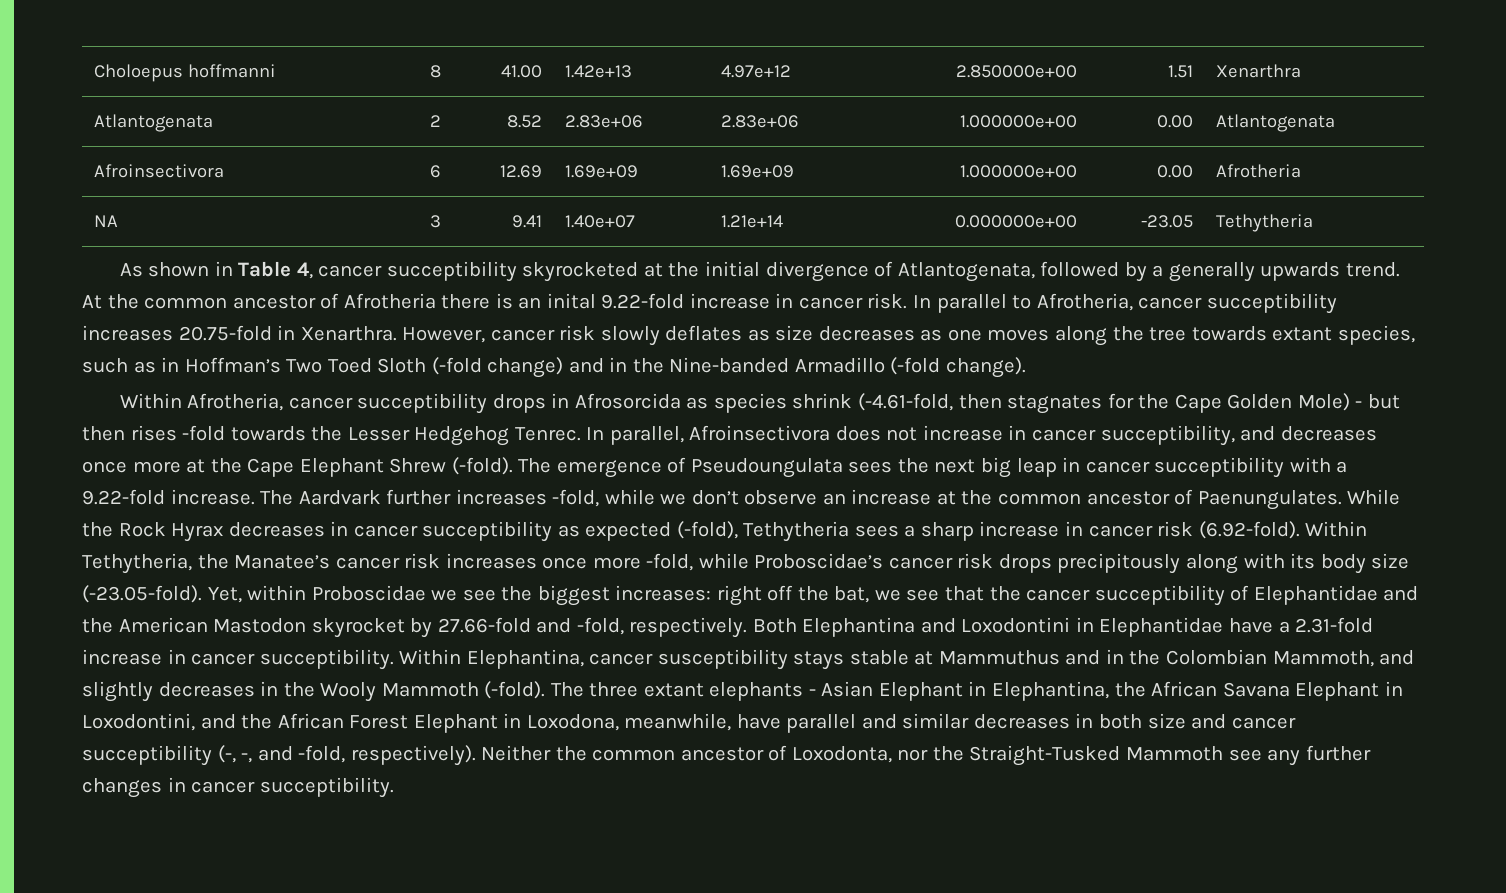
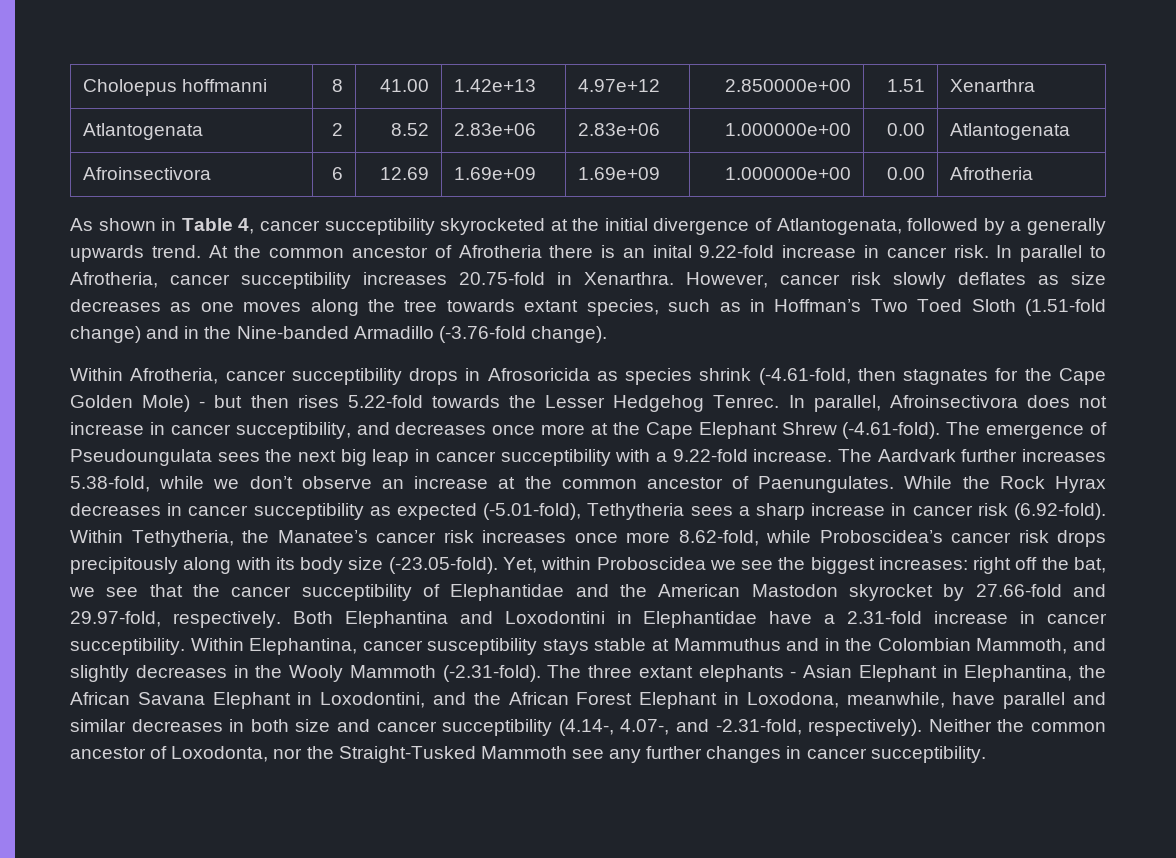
- NA | 3 | 9.41 | 1.40e+07 | 1.21e+14 | 0.000000e+00 | -23.05 | Tethytheria
- However, cancer risk slowly deflates as size decreases as one moves along the tree towards extant species, such as in Hoffman’s Two Toed Sloth (-fold change) and in the Nine-banded Armadillo (-fold change).
+ However, cancer risk slowly deflates as size decreases as one moves along the tree towards extant species, such as in Hoffman’s Two Toed Sloth (1.51-fold change) and in the Nine-banded Armadillo (-3.76-fold change).
- Within Afrotheria, cancer succeptibility drops in Afrosorcida as species shrink (-4.61-fold, then stagnates for the Cape Golden Mole) - but then rises -fold towards the Lesser Hedgehog Tenrec.
+ Within Afrotheria, cancer succeptibility drops in Afrosoricida as species shrink (-4.61-fold, then stagnates for the Cape Golden Mole) - but then rises 5.22-fold towards the Lesser Hedgehog Tenrec.
- In parallel, Afroinsectivora does not increase in cancer succeptibility, and decreases once more at the Cape Elephant Shrew (-fold). The emergence of Pseudoungulata sees the next big leap in cancer succeptibility with a 9.22-fold increase.
+ In parallel, Afroinsectivora does not increase in cancer succeptibility, and decreases once more at the Cape Elephant Shrew (-4.61-fold). The emergence of Pseudoungulata sees the next big leap in cancer succeptibility with a 9.22-fold increase.
- The Aardvark further increases -fold, while we don’t observe an increase at the common ancestor of Paenungulates.
+ The Aardvark further increases 5.38-fold, while we don’t observe an increase at the common ancestor of Paenungulates.
- While the Rock Hyrax decreases in cancer succeptibility as expected (-fold), Tethytheria sees a sharp increase in cancer risk (6.92-fold). Within Tethytheria, the Manatee’s cancer risk increases once more -fold, while Proboscidae’s cancer risk drops precipitously along with its body size (-23.05-fold). Yet, within Proboscidae we see the biggest increases:
+ While the Rock Hyrax decreases in cancer succeptibility as expected (-5.01-fold), Tethytheria sees a sharp increase in cancer risk (6.92-fold). Within Tethytheria, the Manatee’s cancer risk increases once more 8.62-fold, while Proboscidea’s cancer risk drops precipitously along with its body size (-23.05-fold). Yet, within Proboscidea we see the biggest increases:
- right off the bat, we see that the cancer succeptibility of Elephantidae and the American Mastodon skyrocket by 27.66-fold and -fold, respectively.
+ right off the bat, we see that the cancer succeptibility of Elephantidae and the American Mastodon skyrocket by 27.66-fold and 29.97-fold, respectively.
- Within Elephantina, cancer susceptibility stays stable at Mammuthus and in the Colombian Mammoth, and slightly decreases in the Wooly Mammoth (-fold). The three extant elephants - Asian Elephant in Elephantina, the African Savana Elephant in Loxodontini, and the African Forest Elephant in Loxodona, meanwhile, have parallel and similar decreases in both size and cancer succeptibility (-, -, and -fold, respectively).
+ Within Elephantina, cancer susceptibility stays stable at Mammuthus and in the Colombian Mammoth, and slightly decreases in the Wooly Mammoth (-2.31-fold). The three extant elephants - Asian Elephant in Elephantina, the African Savana Elephant in Loxodontini, and the African Forest Elephant in Loxodona, meanwhile, have parallel and similar decreases in both size and cancer succeptibility (4.14-, 4.07-, and -2.31-fold, respectively).

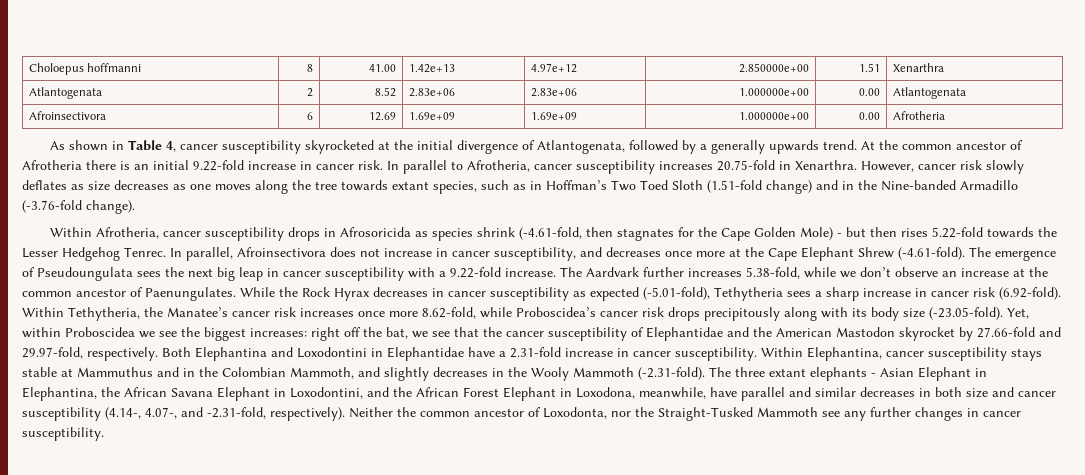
- As shown in Table 4, cancer succeptibility skyrocketed at the initial divergence of Atlantogenata, followed by a generally upwards trend.
+ As shown in Table 4, cancer susceptibility skyrocketed at the initial divergence of Atlantogenata, followed by a generally upwards trend.
- At the common ancestor of Afrotheria there is an inital 9.22-fold increase in cancer risk.
+ At the common ancestor of Afrotheria there is an initial 9.22-fold increase in cancer risk.
- In parallel to Afrotheria, cancer succeptibility increases 20.75-fold in Xenarthra.
+ In parallel to Afrotheria, cancer susceptibility increases 20.75-fold in Xenarthra.
- Within Afrotheria, cancer succeptibility drops in Afrosoricida as species shrink (-4.61-fold, then stagnates for the Cape Golden Mole) - but then rises 5.22-fold towards the Lesser Hedgehog Tenrec.
+ Within Afrotheria, cancer susceptibility drops in Afrosoricida as species shrink (-4.61-fold, then stagnates for the Cape Golden Mole) - but then rises 5.22-fold towards the Lesser Hedgehog Tenrec.
- In parallel, Afroinsectivora does not increase in cancer succeptibility, and decreases once more at the Cape Elephant Shrew (-4.61-fold). The emergence of Pseudoungulata sees the next big leap in cancer succeptibility with a 9.22-fold increase.
+ In parallel, Afroinsectivora does not increase in cancer susceptibility, and decreases once more at the Cape Elephant Shrew (-4.61-fold). The emergence of Pseudoungulata sees the next big leap in cancer susceptibility with a 9.22-fold increase.
- While the Rock Hyrax decreases in cancer succeptibility as expected (-5.01-fold), Tethytheria sees a sharp increase in cancer risk (6.92-fold). Within Tethytheria, the Manatee’s cancer risk increases once more 8.62-fold, while Proboscidea’s cancer risk drops precipitously along with its body size (-23.05-fold). Yet, within Proboscidea we see the biggest increases:
+ While the Rock Hyrax decreases in cancer susceptibility as expected (-5.01-fold), Tethytheria sees a sharp increase in cancer risk (6.92-fold). Within Tethytheria, the Manatee’s cancer risk increases once more 8.62-fold, while Proboscidea’s cancer risk drops precipitously along with its body size (-23.05-fold). Yet, within Proboscidea we see the biggest increases:
- right off the bat, we see that the cancer succeptibility of Elephantidae and the American Mastodon skyrocket by 27.66-fold and 29.97-fold, respectively.
+ right off the bat, we see that the cancer susceptibility of Elephantidae and the American Mastodon skyrocket by 27.66-fold and 29.97-fold, respectively.
- Both Elephantina and Loxodontini in Elephantidae have a 2.31-fold increase in cancer succeptibility.
+ Both Elephantina and Loxodontini in Elephantidae have a 2.31-fold increase in cancer susceptibility.
- Within Elephantina, cancer susceptibility stays stable at Mammuthus and in the Colombian Mammoth, and slightly decreases in the Wooly Mammoth (-2.31-fold). The three extant elephants - Asian Elephant in Elephantina, the African Savana Elephant in Loxodontini, and the African Forest Elephant in Loxodona, meanwhile, have parallel and similar decreases in both size and cancer succeptibility (4.14-, 4.07-, and -2.31-fold, respectively).
+ Within Elephantina, cancer susceptibility stays stable at Mammuthus and in the Colombian Mammoth, and slightly decreases in the Wooly Mammoth (-2.31-fold). The three extant elephants - Asian Elephant in Elephantina, the African Savana Elephant in Loxodontini, and the African Forest Elephant in Loxodona, meanwhile, have parallel and similar decreases in both size and cancer susceptibility (4.14-, 4.07-, and -2.31-fold, respectively).
- Neither the common ancestor of Loxodonta, nor the Straight-Tusked Mammoth see any further changes in cancer succeptibility.
+ Neither the common ancestor of Loxodonta, nor the Straight-Tusked Mammoth see any further changes in cancer susceptibility.

